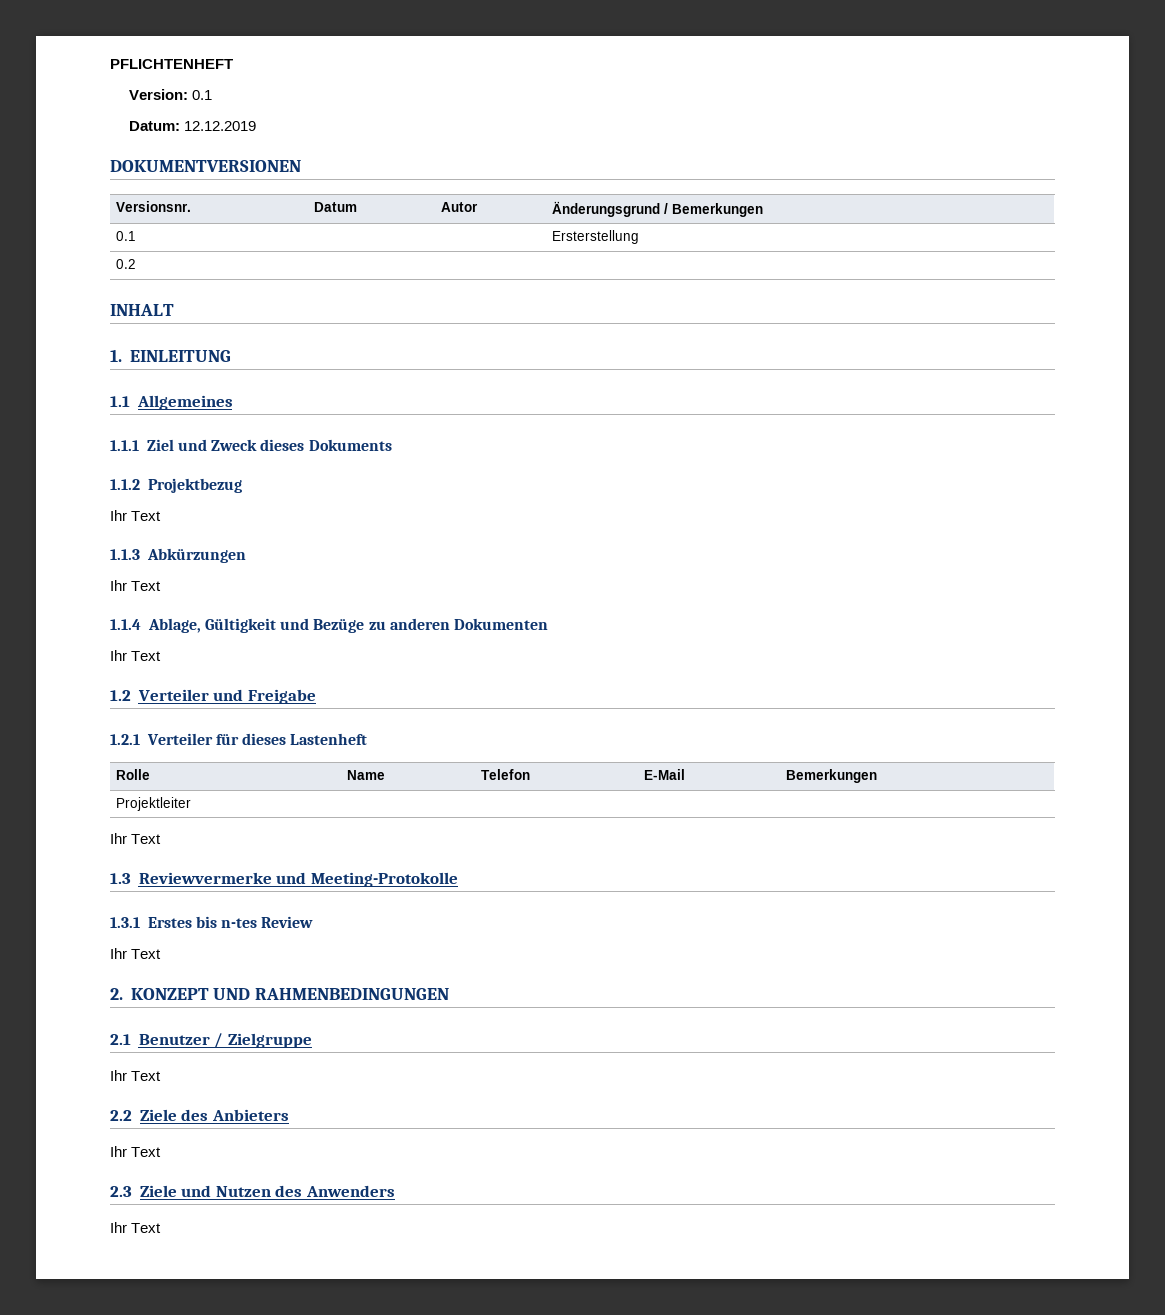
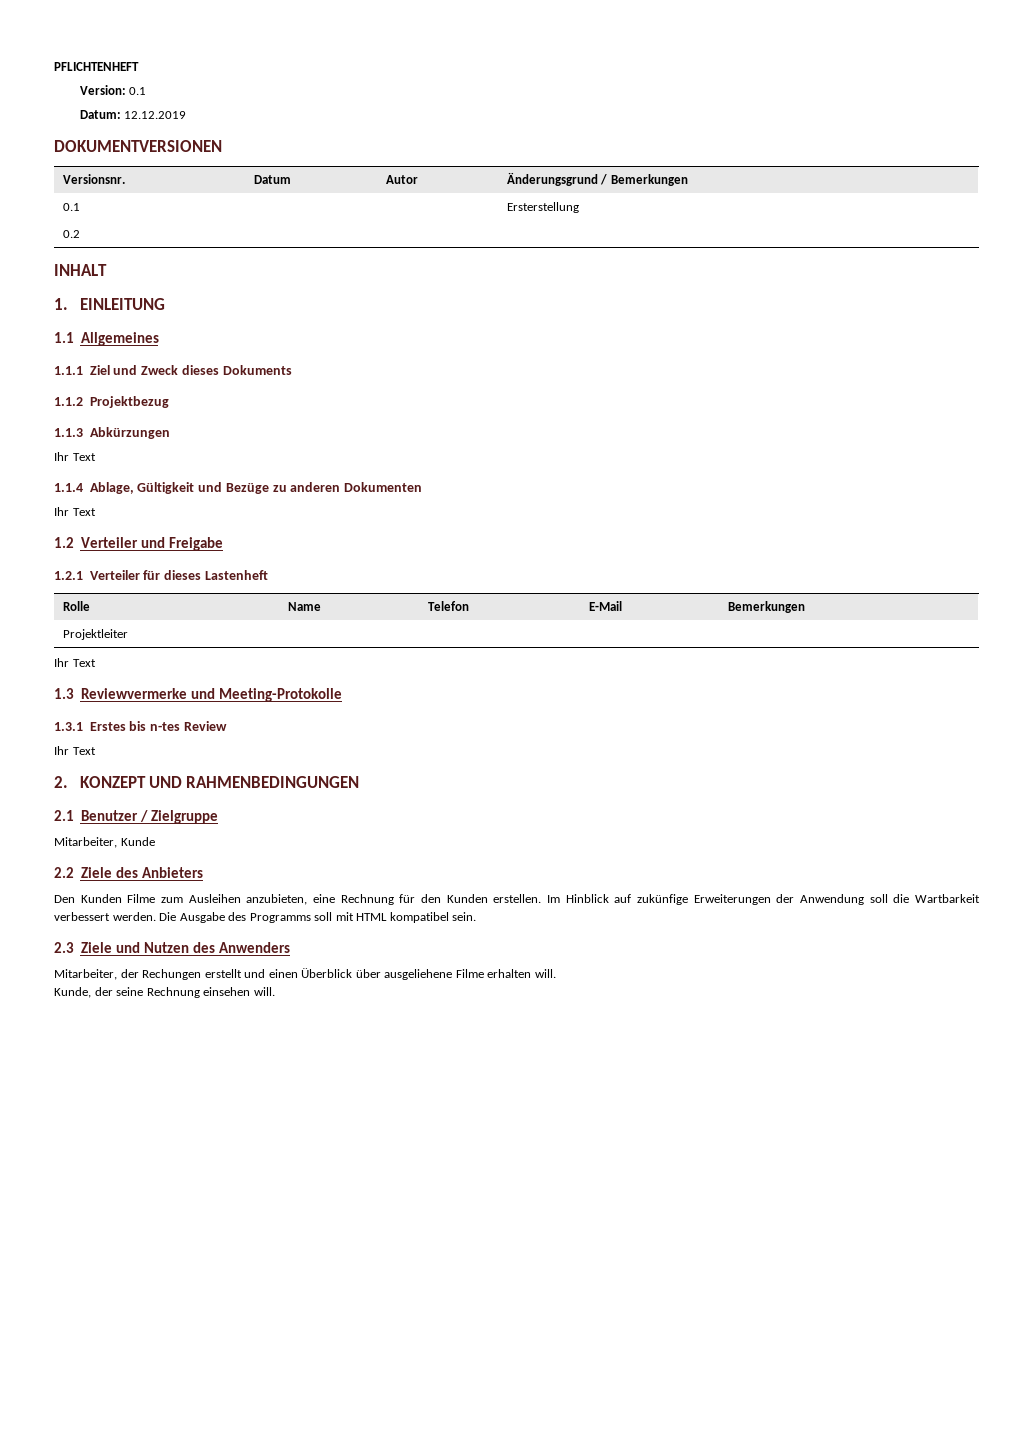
  1.1.2 Projektbezug
- Ihr Text
  2.1 Benutzer / Zielgruppe
- Ihr Text
+ Mitarbeiter, Kunde
  2.2 Ziele des Anbieters
- Ihr Text
+ Den Kunden Filme zum Ausleihen anzubieten, eine Rechnung für den Kunden erstellen. Im Hinblick auf zukünfige Erweiterungen der Anwendung soll die Wartbarkeit verbessert werden. Die Ausgabe des Programms soll mit HTML kompatibel sein.
  2.3 Ziele und Nutzen des Anwenders
- Ihr Text
+ Mitarbeiter, der Rechungen erstellt und einen Überblick über ausgeliehene Filme erhalten will.
+ Kunde, der seine Rechnung einsehen will.

